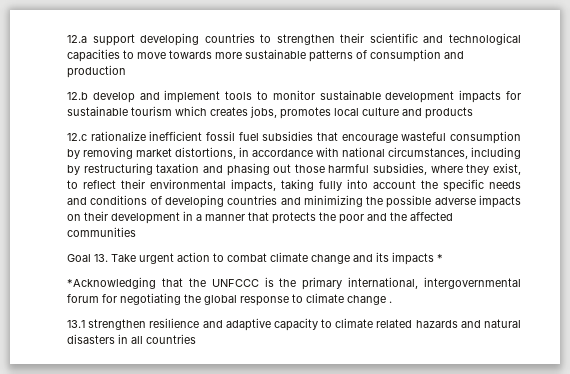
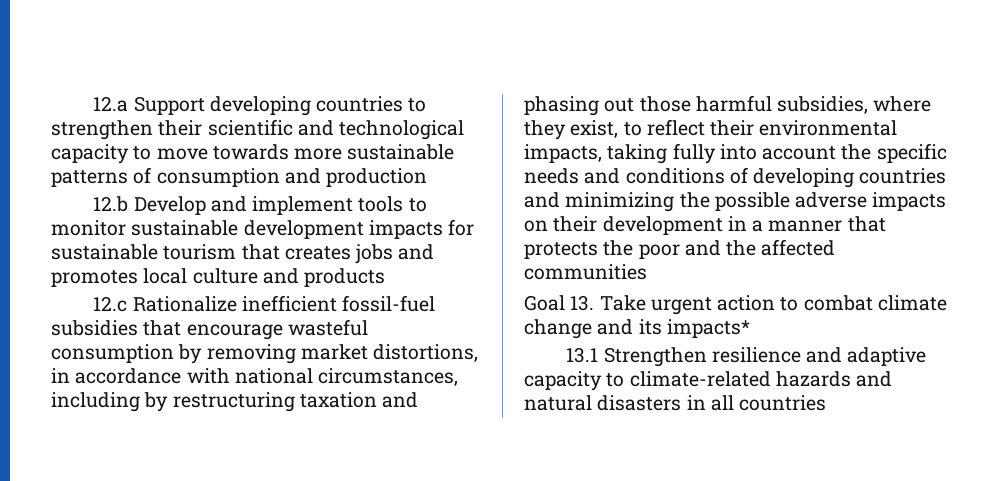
- 12.a support developing countries to strengthen their scientific and technological capacities to move towards more sustainable patterns of consumption and production
+ 12.a Support developing countries to strengthen their scientific and technological capacity to move towards more sustainable patterns of consumption and production
- 12.b develop and implement tools to monitor sustainable development impacts for sustainable tourism which creates jobs, promotes local culture and products
+ 12.b Develop and implement tools to monitor sustainable development impacts for sustainable tourism that creates jobs and promotes local culture and products
- 12.c rationalize inefficient fossil fuel subsidies that encourage wasteful consumption by removing market distortions, in accordance with national circumstances, including by restructuring taxation and phasing out those harmful subsidies, where they exist, to reflect their environmental impacts, taking fully into account the specific needs and conditions of developing countries and minimizing the possible adverse impacts on their development in a manner that protects the poor and the affected communities
+ 12.c Rationalize inefficient fossil-fuel subsidies that encourage wasteful consumption by removing market distortions, in accordance with national circumstances, including by restructuring taxation and phasing out those harmful subsidies, where they exist, to reflect their environmental impacts, taking fully into account the specific needs and conditions of developing countries and minimizing the possible adverse impacts on their development in a manner that protects the poor and the affected communities
- Goal 13. Take urgent action to combat climate change and its impacts *
- *Acknowledging that the UNFCCC is the primary international, intergovernmental forum for negotiating the global response to climate change .
+ Goal 13. Take urgent action to combat climate change and its impacts*
- 13.1 strengthen resilience and adaptive capacity to climate related hazards and natural disasters in all countries
+ 13.1 Strengthen resilience and adaptive capacity to climate-related hazards and natural disasters in all countries

